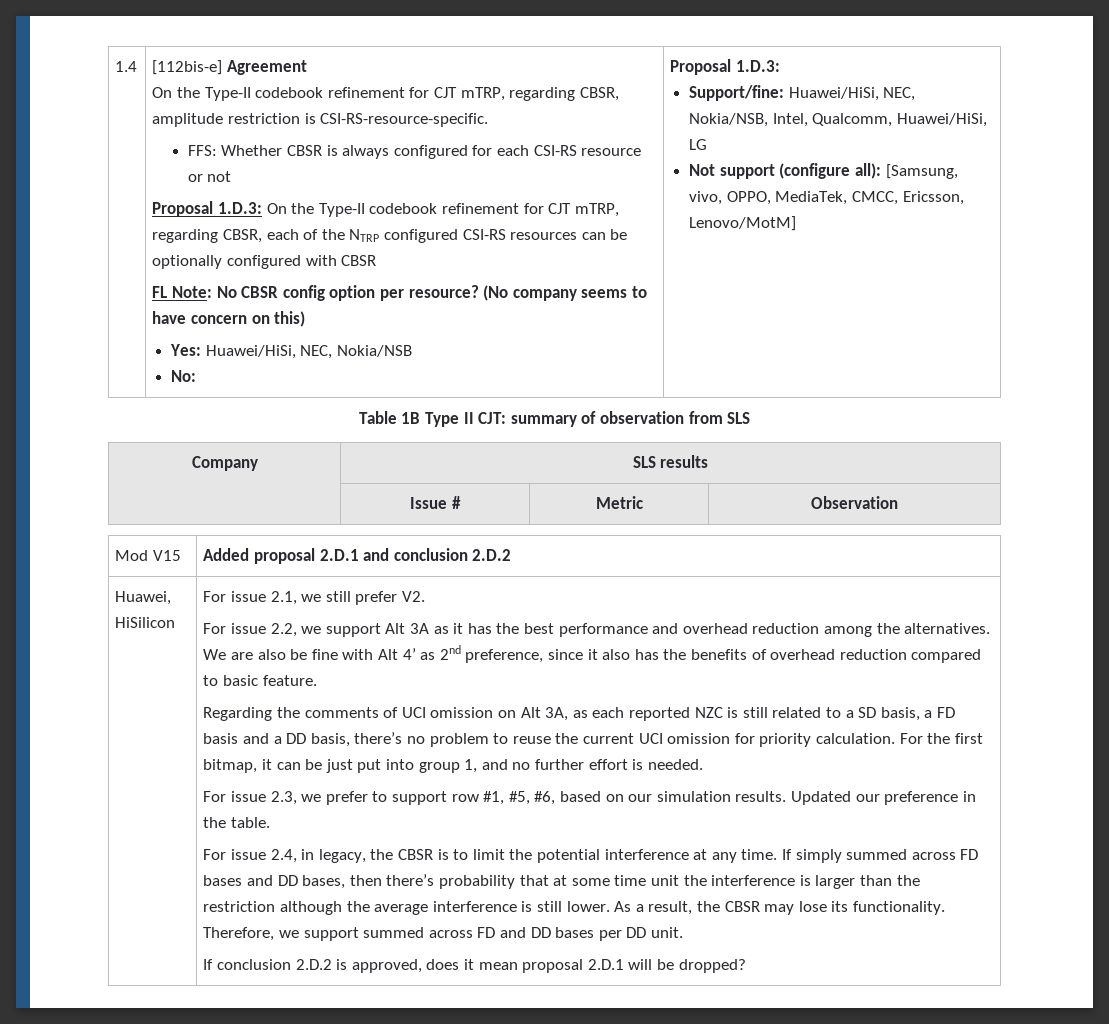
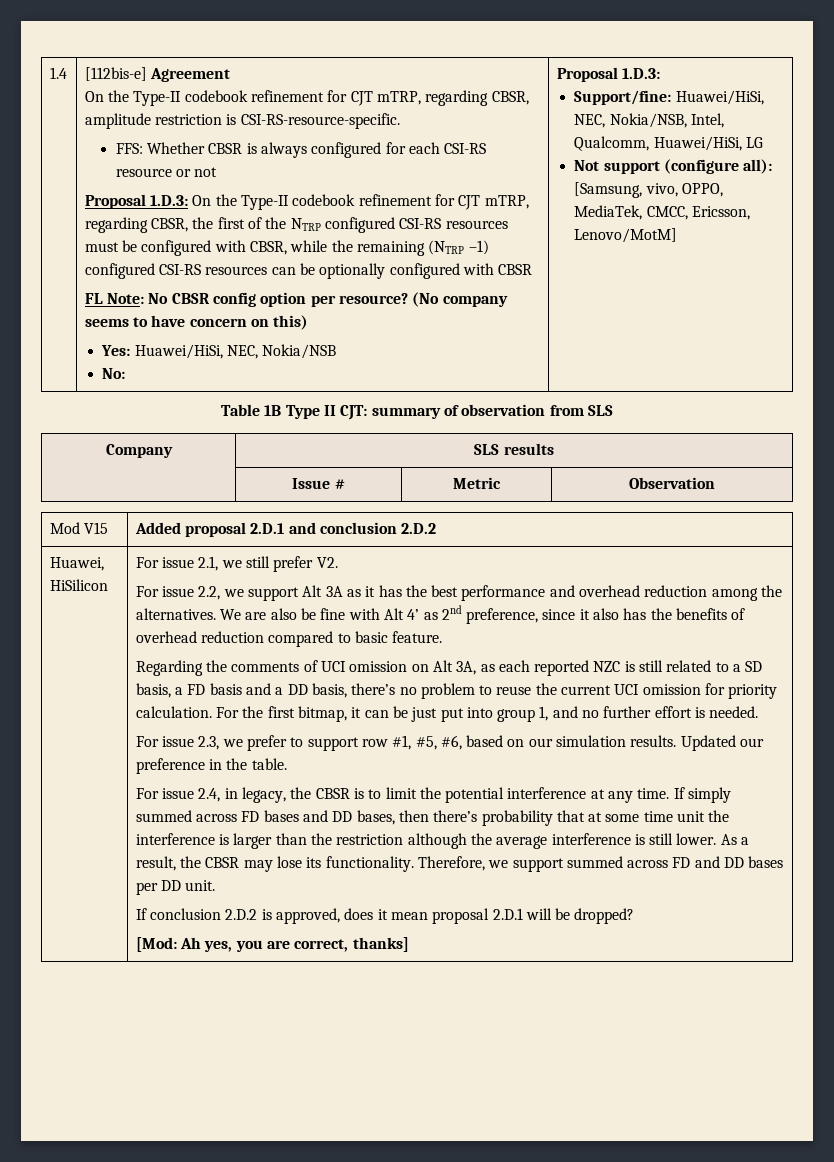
- Proposal 1.D.3: On the Type-II codebook refinement for CJT mTRP, regarding CBSR, each of the NTRP configured CSI-RS resources can be optionally configured with CBSR
+ Proposal 1.D.3: On the Type-II codebook refinement for CJT mTRP, regarding CBSR, the first of the NTRP configured CSI-RS resources must be configured with CBSR, while the remaining (NTRP –1) configured CSI-RS resources can be optionally configured with CBSR
+ [Mod: Ah yes, you are correct, thanks]

